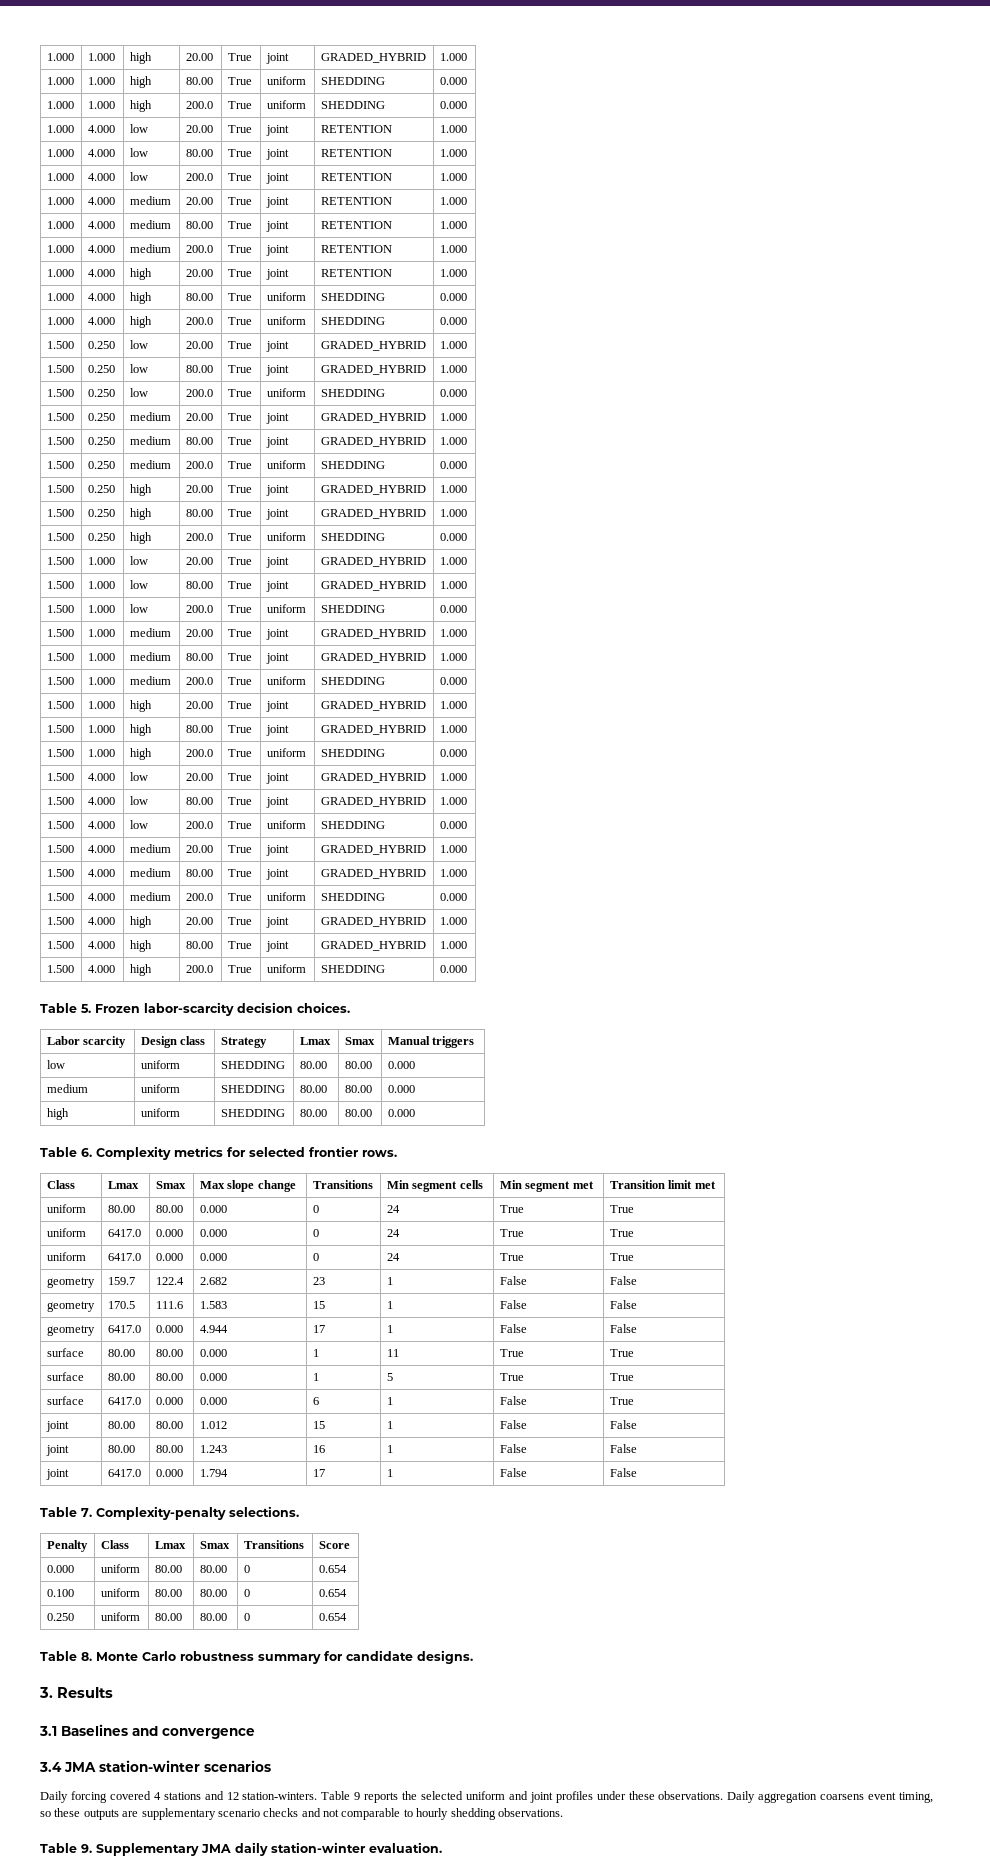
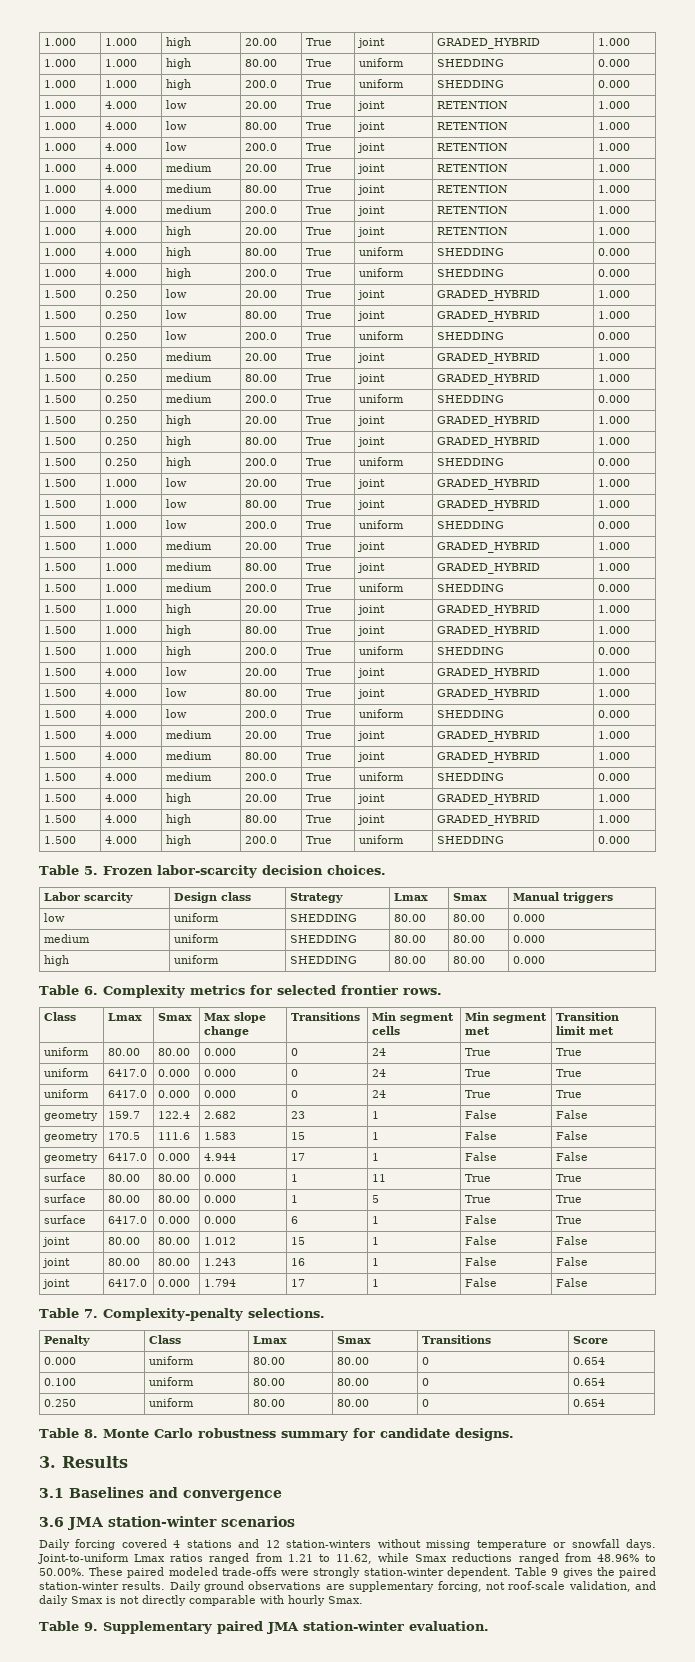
- 3.4 JMA station-winter scenarios
+ 3.6 JMA station-winter scenarios
- Daily forcing covered 4 stations and 12 station-winters. Table 9 reports the selected uniform and joint profiles under these observations. Daily aggregation coarsens event timing, so these outputs are supplementary scenario checks and not comparable to hourly shedding observations.
+ Daily forcing covered 4 stations and 12 station-winters without missing temperature or snowfall days. Joint-to-uniform Lmax ratios ranged from 1.21 to 11.62, while Smax reductions ranged from 48.96% to 50.00%. These paired modeled trade-offs were strongly station-winter dependent. Table 9 gives the paired station-winter results. Daily ground observations are supplementary forcing, not roof-scale validation, and daily Smax is not directly comparable with hourly Smax.
- Table 9. Supplementary JMA daily station-winter evaluation.
+ Table 9. Supplementary paired JMA station-winter evaluation.

